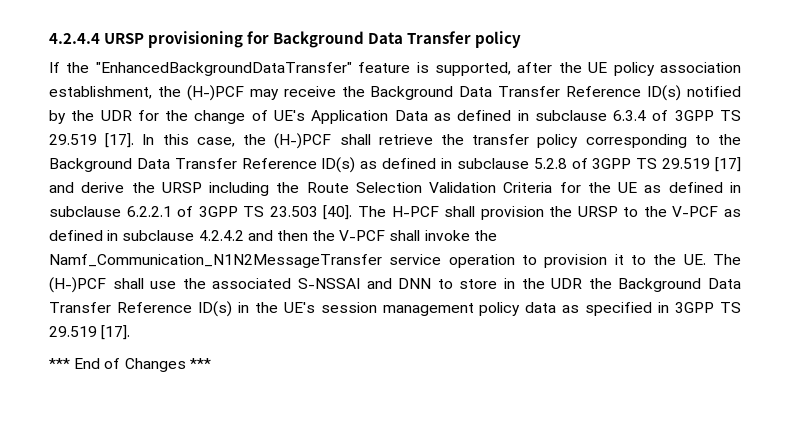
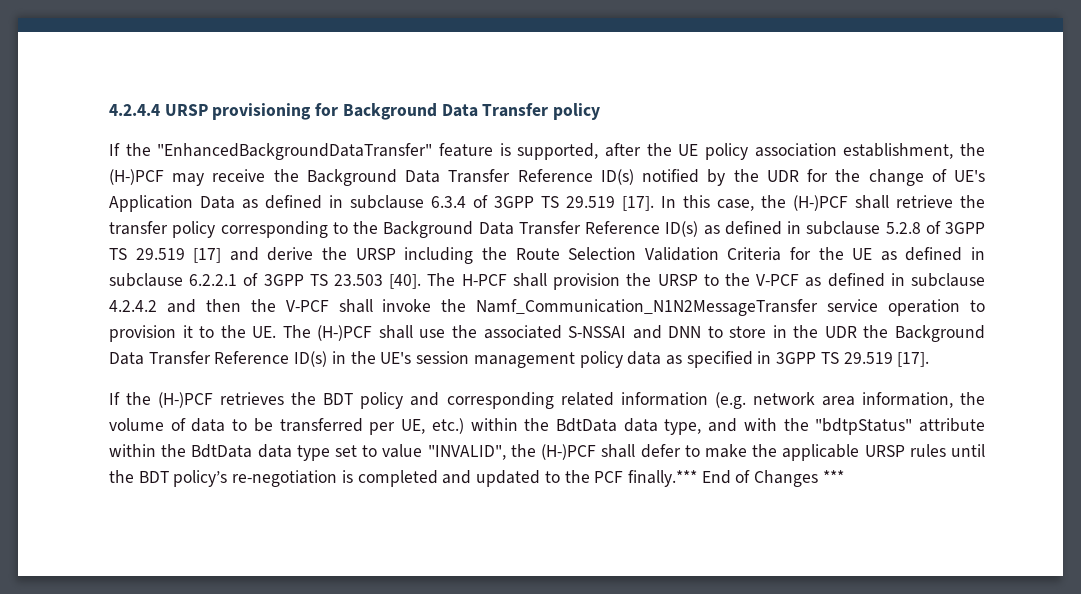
- *** End of Changes ***
+ If the (H-)PCF retrieves the BDT policy and corresponding related information (e.g. network area information, the volume of data to be transferred per UE, etc.) within the BdtData data type, and with the "bdtpStatus" attribute within the BdtData data type set to value "INVALID", the (H-)PCF shall defer to make the applicable URSP rules until the BDT policy’s re-negotiation is completed and updated to the PCF finally.*** End of Changes ***

